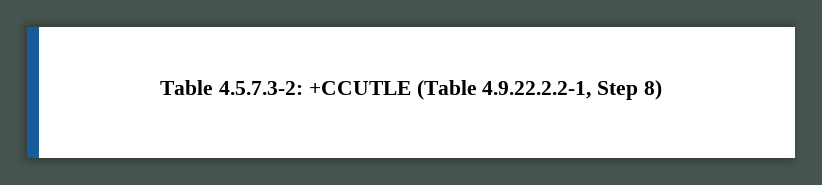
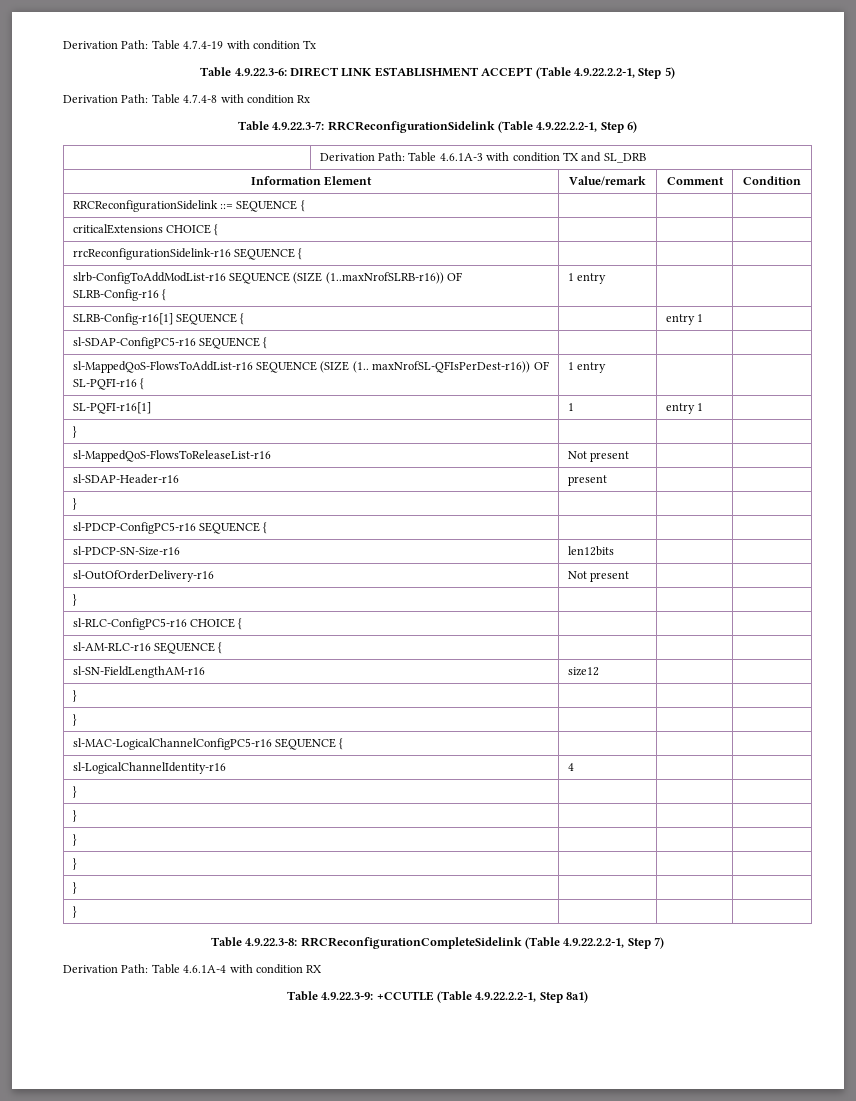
- Table 4.5.7.3-2: +CCUTLE (Table 4.9.22.2.2-1, Step 8)
+ Derivation Path: Table 4.7.4-19 with condition Tx
+ Table 4.9.22.3-6: DIRECT LINK ESTABLISHMENT ACCEPT (Table 4.9.22.2.2-1, Step 5)
+ Derivation Path: Table 4.7.4-8 with condition Rx
+ Table 4.9.22.3-7: RRCReconfigurationSidelink (Table 4.9.22.2.2-1, Step 6)
+ | Derivation Path: Table 4.6.1A-3 with condition TX and SL_DRB
+ Information Element | Value/remark | Comment | Condition
+ RRCReconfigurationSidelink ::= SEQUENCE { | | |
+ criticalExtensions CHOICE { | | |
+ rrcReconfigurationSidelink-r16 SEQUENCE { | | |
+ slrb-ConfigToAddModList-r16 SEQUENCE (SIZE (1..maxNrofSLRB-r16)) OF SLRB-Config-r16 { | 1 entry | |
+ SLRB-Config-r16[1] SEQUENCE { | | entry 1 |
+ sl-SDAP-ConfigPC5-r16 SEQUENCE { | | |
+ sl-MappedQoS-FlowsToAddList-r16 SEQUENCE (SIZE (1.. maxNrofSL-QFIsPerDest-r16)) OF SL-PQFI-r16 { | 1 entry | |
+ SL-PQFI-r16[1] | 1 | entry 1 |
+ } | | |
+ sl-MappedQoS-FlowsToReleaseList-r16 | Not present | |
+ sl-SDAP-Header-r16 | present | |
+ } | | |
+ sl-PDCP-ConfigPC5-r16 SEQUENCE { | | |
+ sl-PDCP-SN-Size-r16 | len12bits | |
+ sl-OutOfOrderDelivery-r16 | Not present | |
+ } | | |
+ sl-RLC-ConfigPC5-r16 CHOICE { | | |
+ sl-AM-RLC-r16 SEQUENCE { | | |
+ sl-SN-FieldLengthAM-r16 | size12 | |
+ } | | |
+ } | | |
+ sl-MAC-LogicalChannelConfigPC5-r16 SEQUENCE { | | |
+ sl-LogicalChannelIdentity-r16 | 4 | |
+ } | | |
+ } | | |
+ } | | |
+ } | | |
+ } | | |
+ } | | |
+ Table 4.9.22.3-8: RRCReconfigurationCompleteSidelink (Table 4.9.22.2.2-1, Step 7)
+ Derivation Path: Table 4.6.1A-4 with condition RX
+ Table 4.9.22.3-9: +CCUTLE (Table 4.9.22.2.2-1, Step 8a1)

